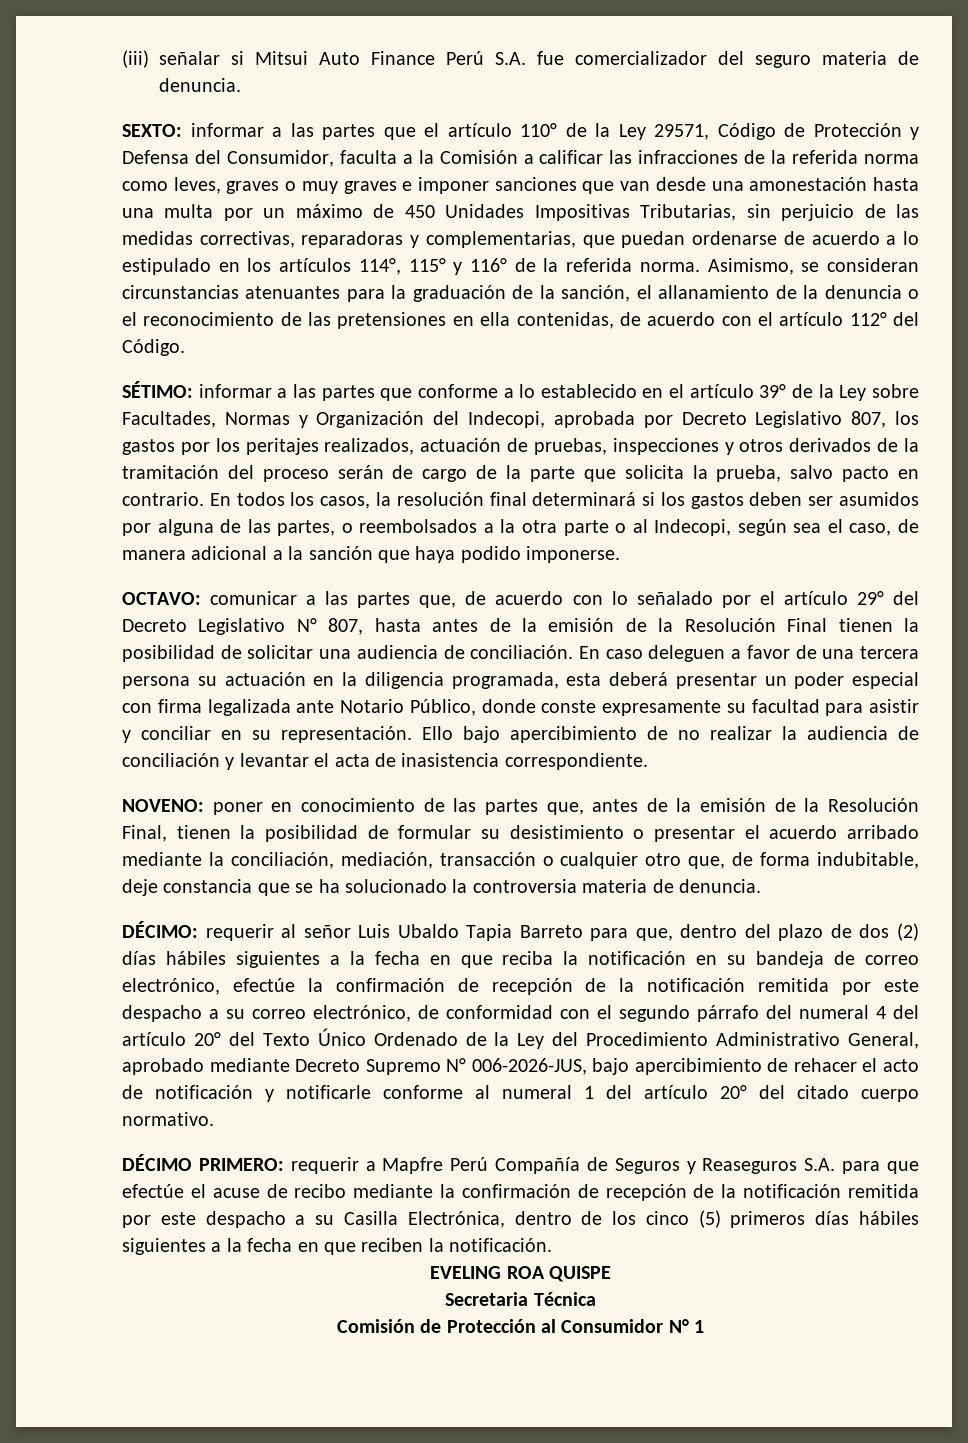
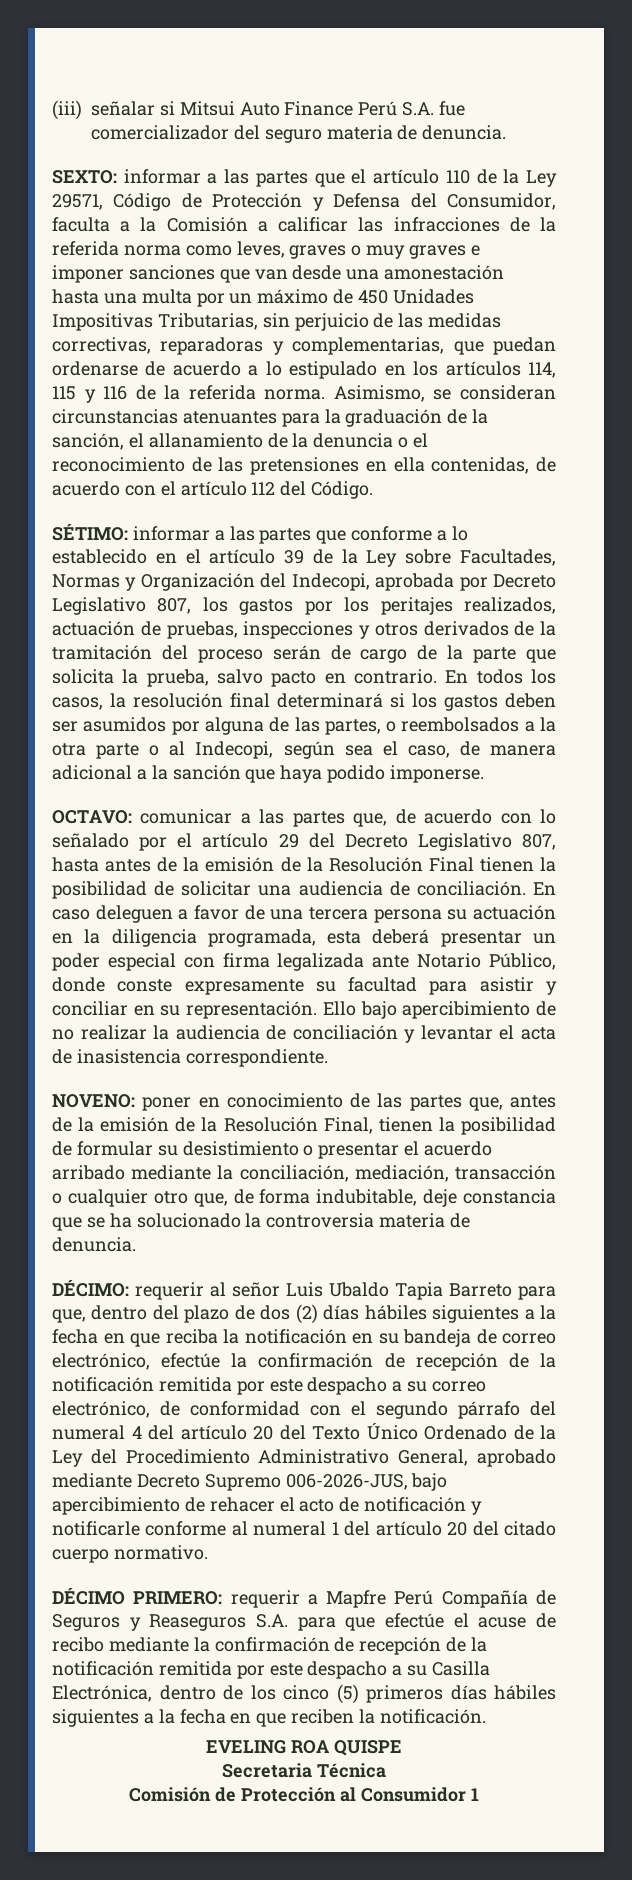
- informar a las partes que el artículo 110° de la Ley 29571, Código de Protección y Defensa del Consumidor, faculta a la Comisión a calificar las infracciones de la referida norma como leves, graves o muy graves e imponer sanciones que van desde una amonestación hasta una multa por un máximo de 450 Unidades Impositivas Tributarias, sin perjuicio de las medidas correctivas, reparadoras y complementarias, que puedan ordenarse de acuerdo a lo estipulado en los artículos 114°, 115° y 116° de la referida norma.
+ informar a las partes que el artículo 110 de la Ley 29571, Código de Protección y Defensa del Consumidor, faculta a la Comisión a calificar las infracciones de la referida norma como leves, graves o muy graves e imponer sanciones que van desde una amonestación hasta una multa por un máximo de 450 Unidades Impositivas Tributarias, sin perjuicio de las medidas correctivas, reparadoras y complementarias, que puedan ordenarse de acuerdo a lo estipulado en los artículos 114, 115 y 116 de la referida norma.
- Asimismo, se consideran circunstancias atenuantes para la graduación de la sanción, el allanamiento de la denuncia o el reconocimiento de las pretensiones en ella contenidas, de acuerdo con el artículo 112° del Código.
+ Asimismo, se consideran circunstancias atenuantes para la graduación de la sanción, el allanamiento de la denuncia o el reconocimiento de las pretensiones en ella contenidas, de acuerdo con el artículo 112 del Código.
- SÉTIMO: informar a las partes que conforme a lo establecido en el artículo 39° de la Ley sobre Facultades, Normas y Organización del Indecopi, aprobada por Decreto Legislativo 807, los gastos por los peritajes realizados, actuación de pruebas, inspecciones y otros derivados de la tramitación del proceso serán de cargo de la parte que solicita la prueba, salvo pacto en contrario.
+ SÉTIMO: informar a las partes que conforme a lo establecido en el artículo 39 de la Ley sobre Facultades, Normas y Organización del Indecopi, aprobada por Decreto Legislativo 807, los gastos por los peritajes realizados, actuación de pruebas, inspecciones y otros derivados de la tramitación del proceso serán de cargo de la parte que solicita la prueba, salvo pacto en contrario.
- OCTAVO: comunicar a las partes que, de acuerdo con lo señalado por el artículo 29° del Decreto Legislativo N° 807, hasta antes de la emisión de la Resolución Final tienen la posibilidad de solicitar una audiencia de conciliación.
+ OCTAVO: comunicar a las partes que, de acuerdo con lo señalado por el artículo 29 del Decreto Legislativo 807, hasta antes de la emisión de la Resolución Final tienen la posibilidad de solicitar una audiencia de conciliación.
- requerir al señor Luis Ubaldo Tapia Barreto para que, dentro del plazo de dos (2) días hábiles siguientes a la fecha en que reciba la notificación en su bandeja de correo electrónico, efectúe la confirmación de recepción de la notificación remitida por este despacho a su correo electrónico, de conformidad con el segundo párrafo del numeral 4 del artículo 20° del Texto Único Ordenado de la Ley del Procedimiento Administrativo General, aprobado mediante Decreto Supremo N° 006-2026-JUS, bajo apercibimiento de rehacer el acto de notificación y notificarle conforme al numeral 1 del artículo 20° del citado cuerpo normativo.
+ requerir al señor Luis Ubaldo Tapia Barreto para que, dentro del plazo de dos (2) días hábiles siguientes a la fecha en que reciba la notificación en su bandeja de correo electrónico, efectúe la confirmación de recepción de la notificación remitida por este despacho a su correo electrónico, de conformidad con el segundo párrafo del numeral 4 del artículo 20 del Texto Único Ordenado de la Ley del Procedimiento Administrativo General, aprobado mediante Decreto Supremo 006-2026-JUS, bajo apercibimiento de rehacer el acto de notificación y notificarle conforme al numeral 1 del artículo 20 del citado cuerpo normativo.
- Comisión de Protección al Consumidor N° 1
+ Comisión de Protección al Consumidor 1

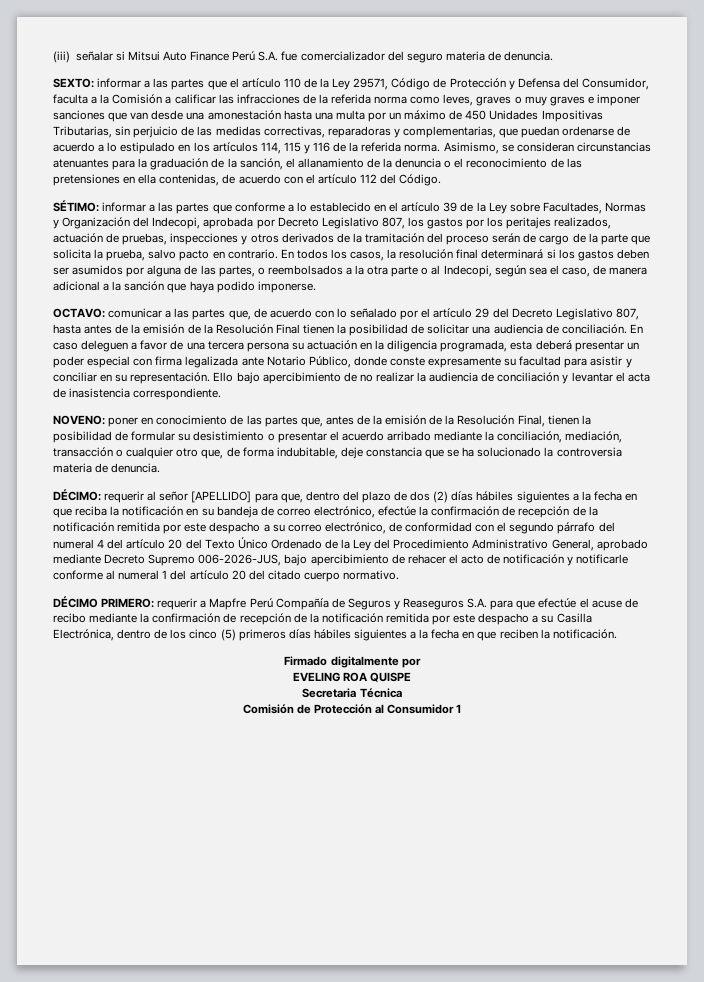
- requerir al señor Luis Ubaldo Tapia Barreto para que, dentro del plazo de dos (2) días hábiles siguientes a la fecha en que reciba la notificación en su bandeja de correo electrónico, efectúe la confirmación de recepción de la notificación remitida por este despacho a su correo electrónico, de conformidad con el segundo párrafo del numeral 4 del artículo 20 del Texto Único Ordenado de la Ley del Procedimiento Administrativo General, aprobado mediante Decreto Supremo 006-2026-JUS, bajo apercibimiento de rehacer el acto de notificación y notificarle conforme al numeral 1 del artículo 20 del citado cuerpo normativo.
+ requerir al señor [APELLIDO] para que, dentro del plazo de dos (2) días hábiles siguientes a la fecha en que reciba la notificación en su bandeja de correo electrónico, efectúe la confirmación de recepción de la notificación remitida por este despacho a su correo electrónico, de conformidad con el segundo párrafo del numeral 4 del artículo 20 del Texto Único Ordenado de la Ley del Procedimiento Administrativo General, aprobado mediante Decreto Supremo 006-2026-JUS, bajo apercibimiento de rehacer el acto de notificación y notificarle conforme al numeral 1 del artículo 20 del citado cuerpo normativo.
+ Firmado digitalmente por

